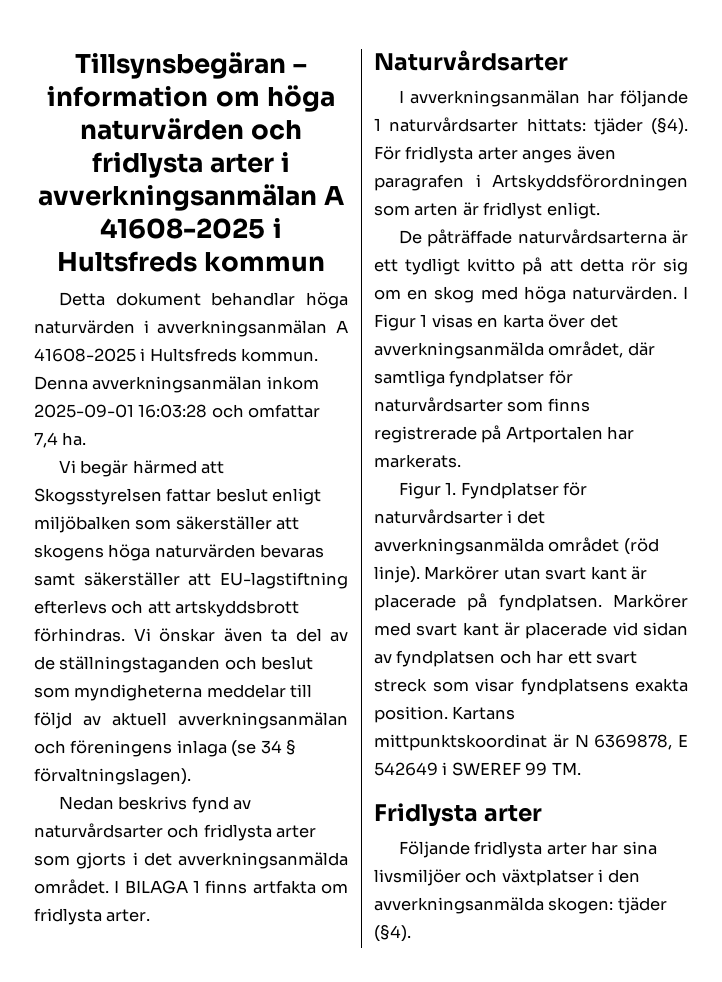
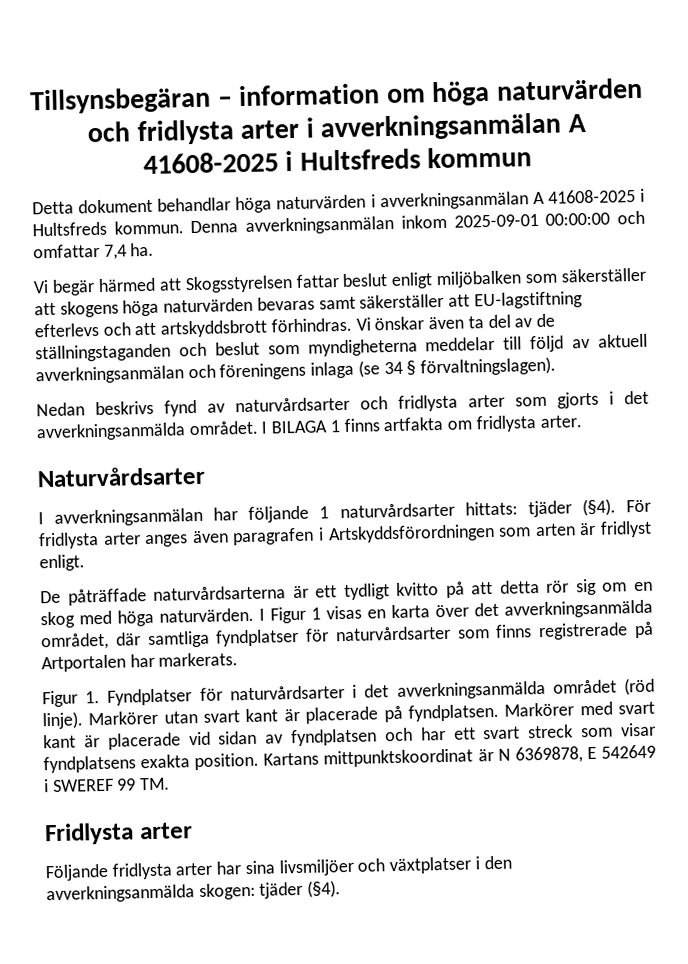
- Denna avverkningsanmälan inkom 2025-09-01 16:03:28 och omfattar 7,4 ha.
+ Denna avverkningsanmälan inkom 2025-09-01 00:00:00 och omfattar 7,4 ha.

